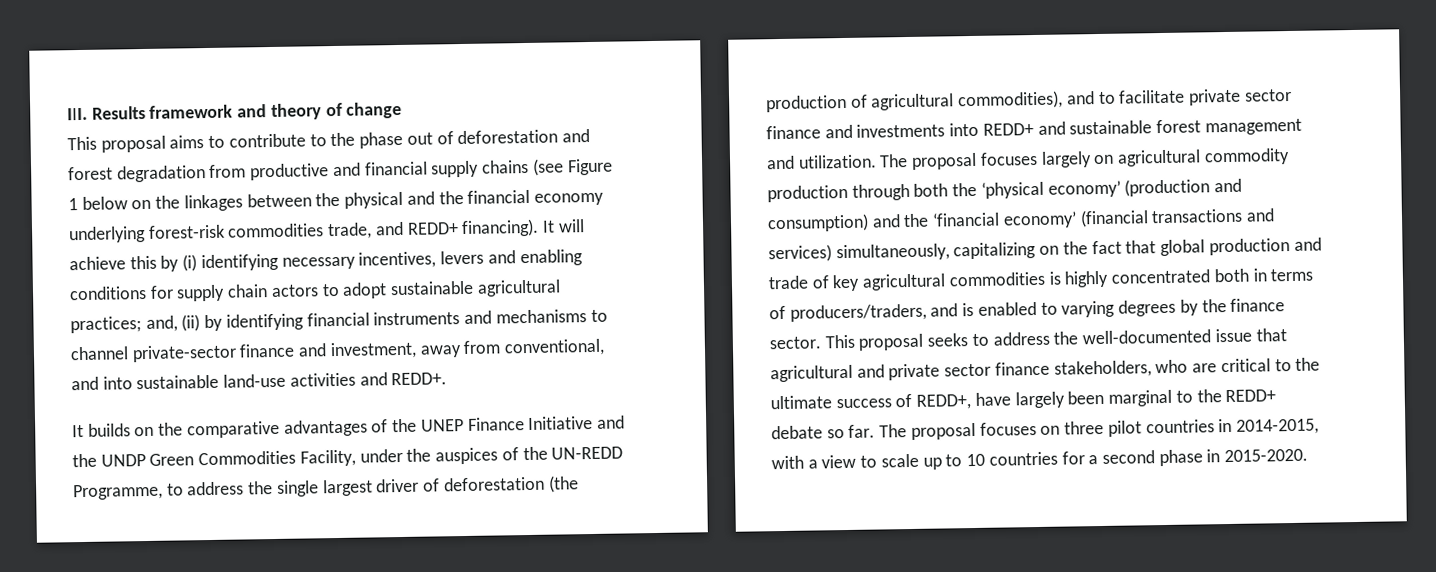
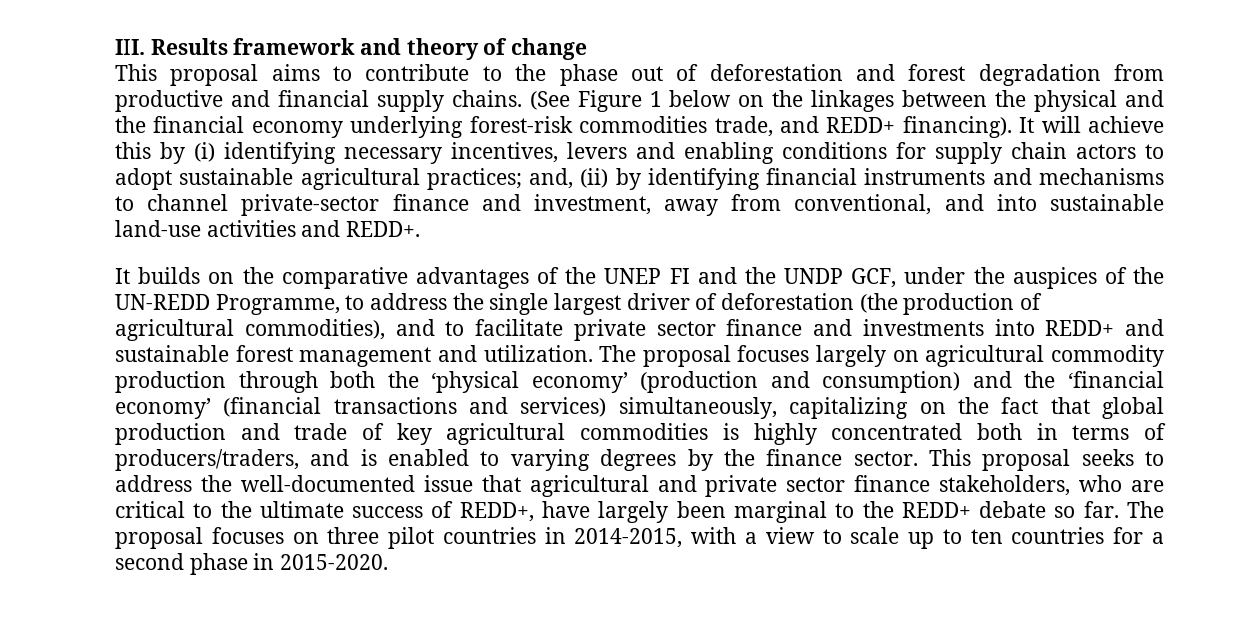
- This proposal aims to contribute to the phase out of deforestation and forest degradation from productive and financial supply chains (see Figure 1 below on the linkages between the physical and the financial economy underlying forest-risk commodities trade, and REDD+ financing).
+ This proposal aims to contribute to the phase out of deforestation and forest degradation from productive and financial supply chains. (See Figure 1 below on the linkages between the physical and the financial economy underlying forest-risk commodities trade, and REDD+ financing).
- It builds on the comparative advantages of the UNEP Finance Initiative and the UNDP Green Commodities Facility, under the auspices of the UN-REDD Programme, to address the single largest driver of deforestation (the production of agricultural commodities), and to facilitate private sector finance and investments into REDD+ and sustainable forest management and utilization.
+ It builds on the comparative advantages of the UNEP FI and the UNDP GCF, under the auspices of the UN-REDD Programme, to address the single largest driver of deforestation (the production of agricultural commodities), and to facilitate private sector finance and investments into REDD+ and sustainable forest management and utilization.
- The proposal focuses on three pilot countries in 2014-2015, with a view to scale up to 10 countries for a second phase in 2015-2020.
+ The proposal focuses on three pilot countries in 2014-2015, with a view to scale up to ten countries for a second phase in 2015-2020.

